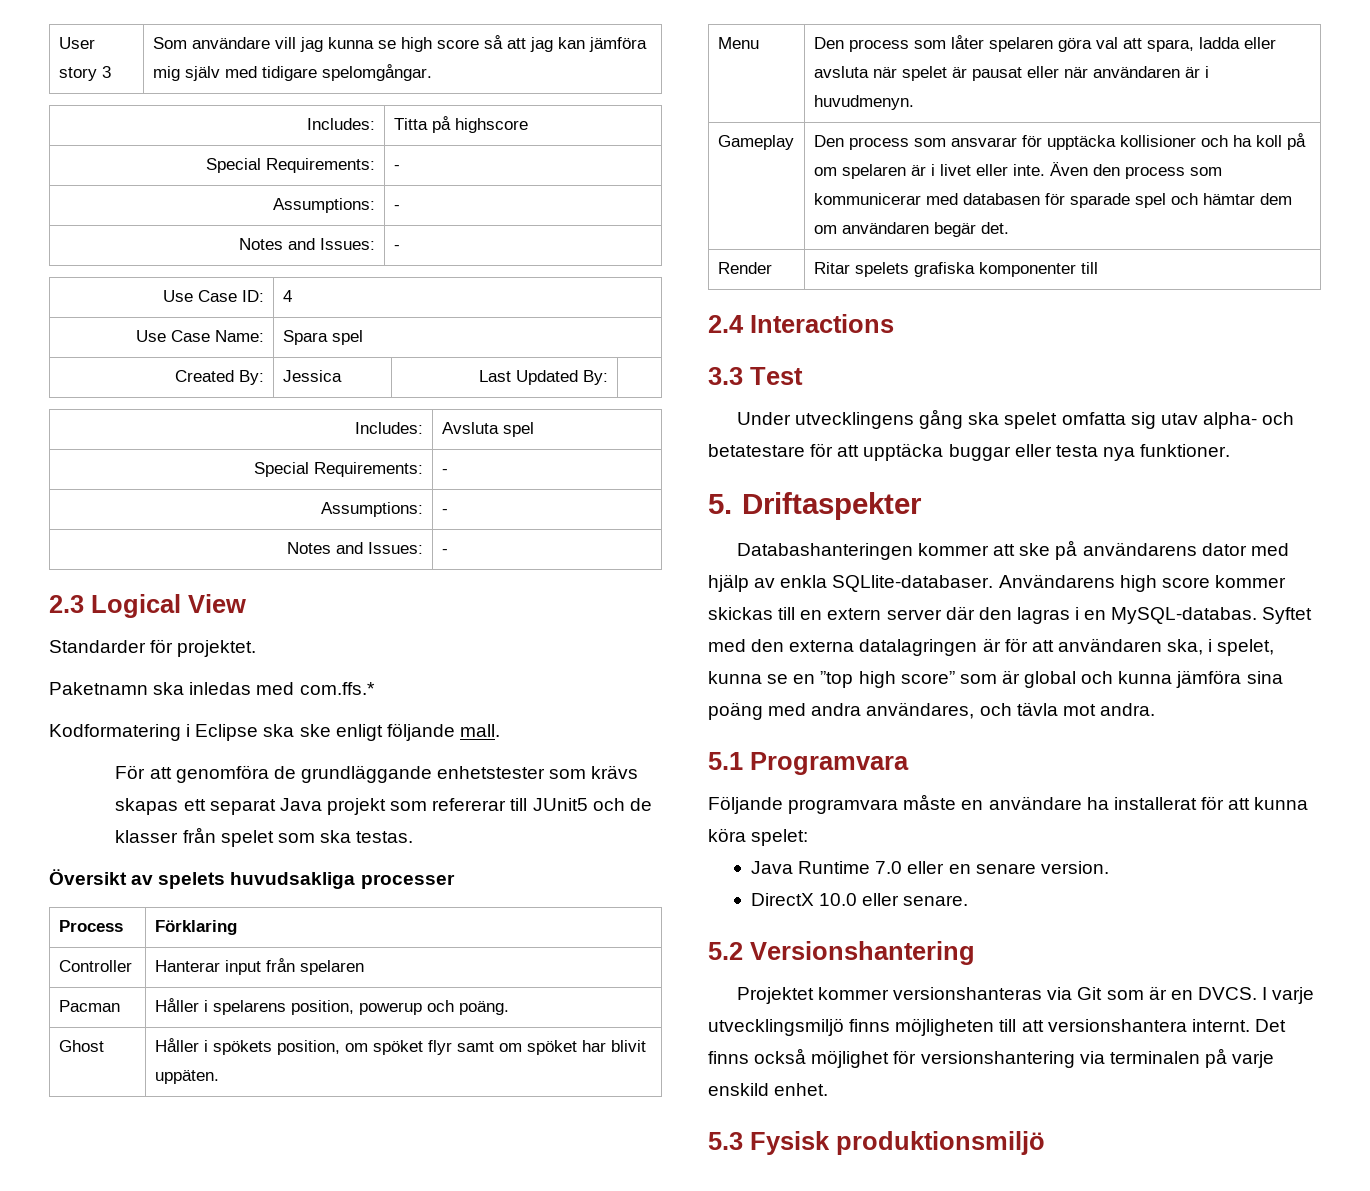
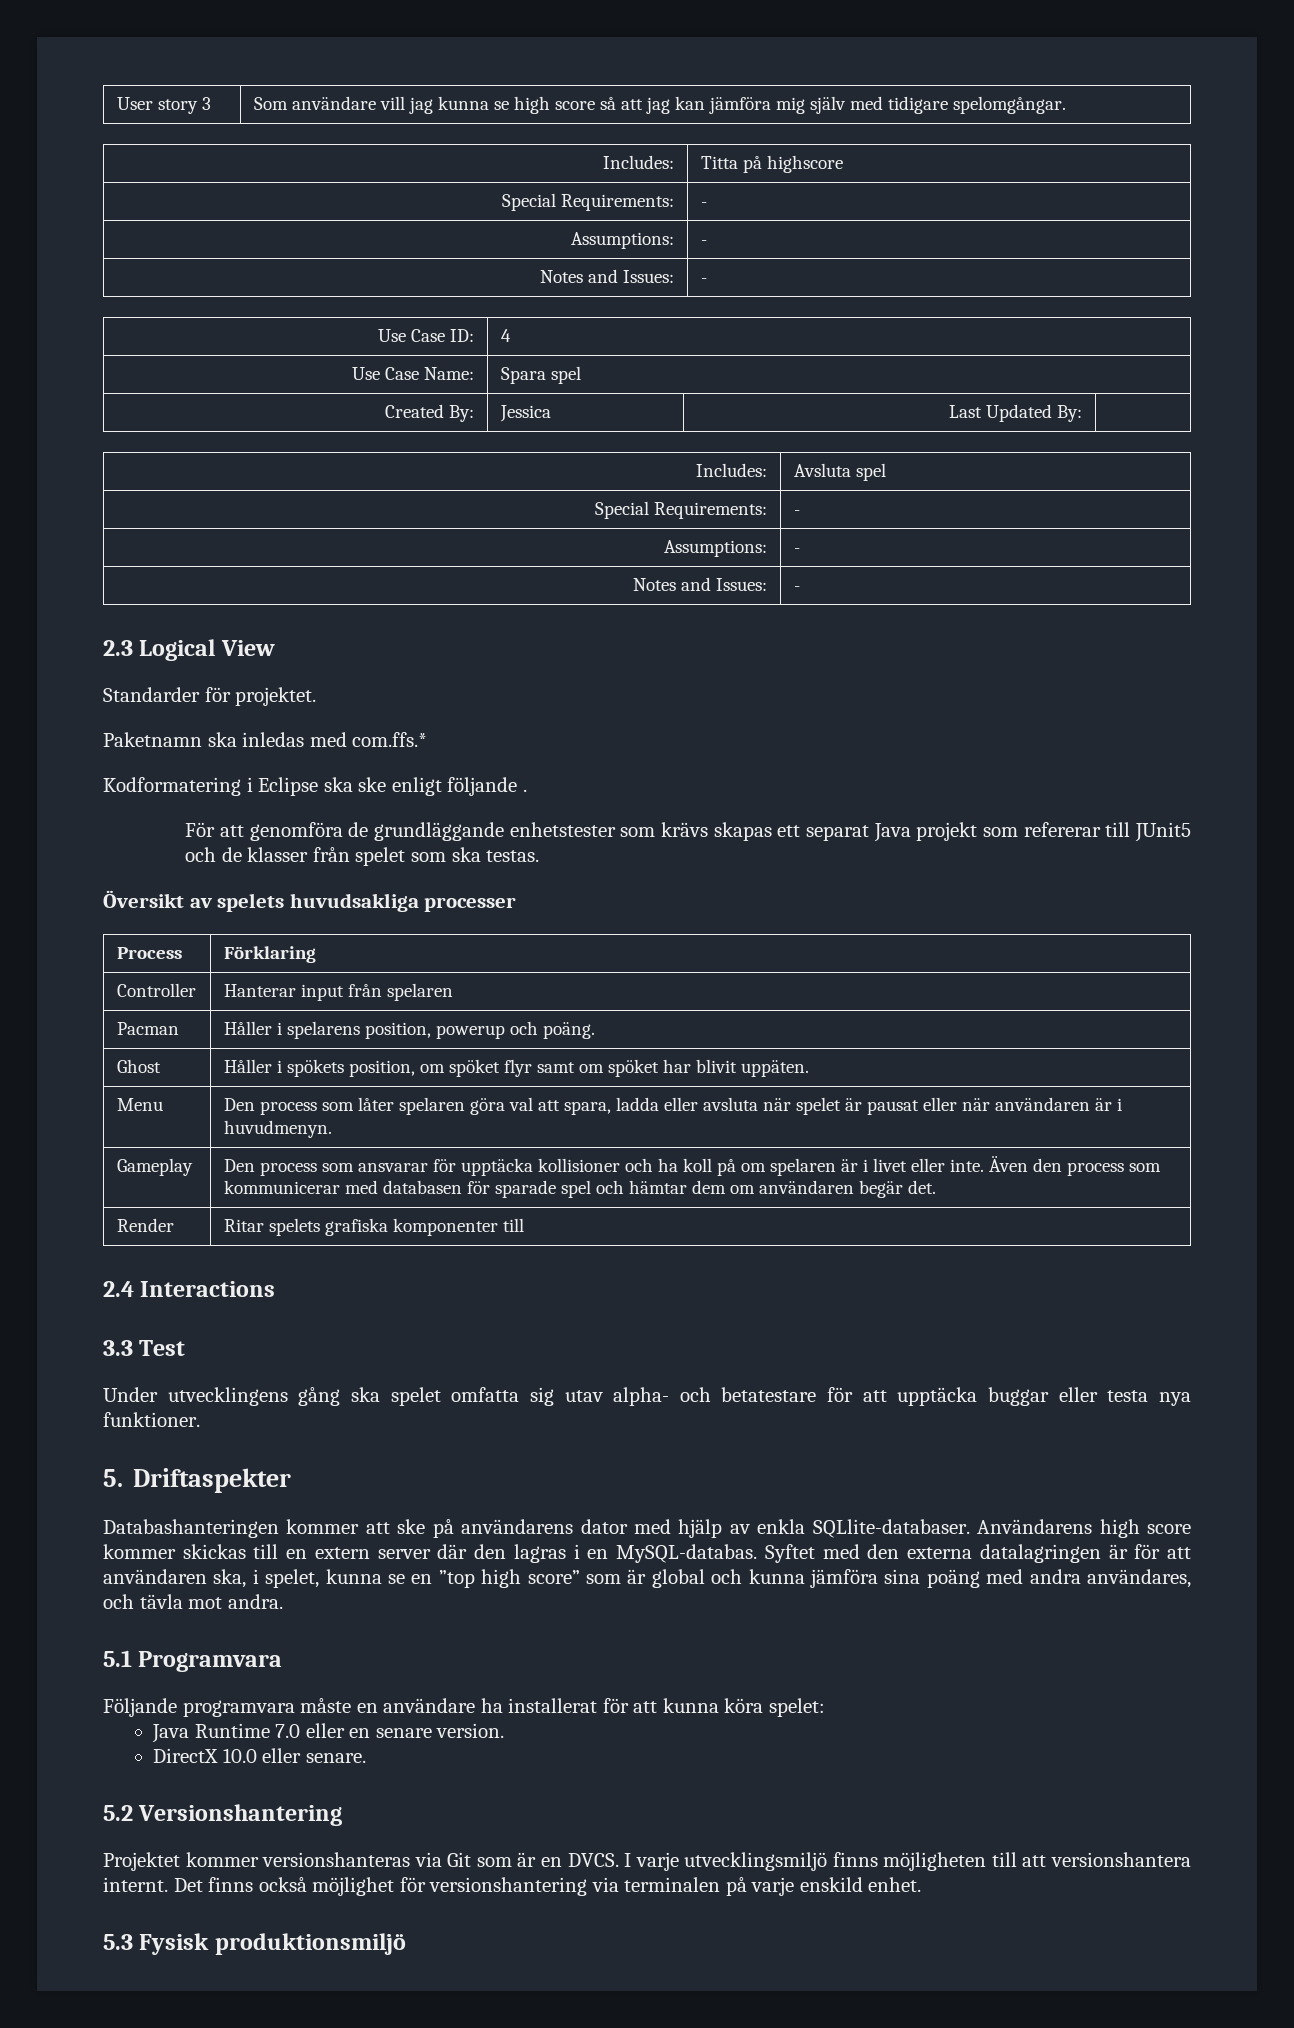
- Kodformatering i Eclipse ska ske enligt följande mall.
+ Kodformatering i Eclipse ska ske enligt följande .

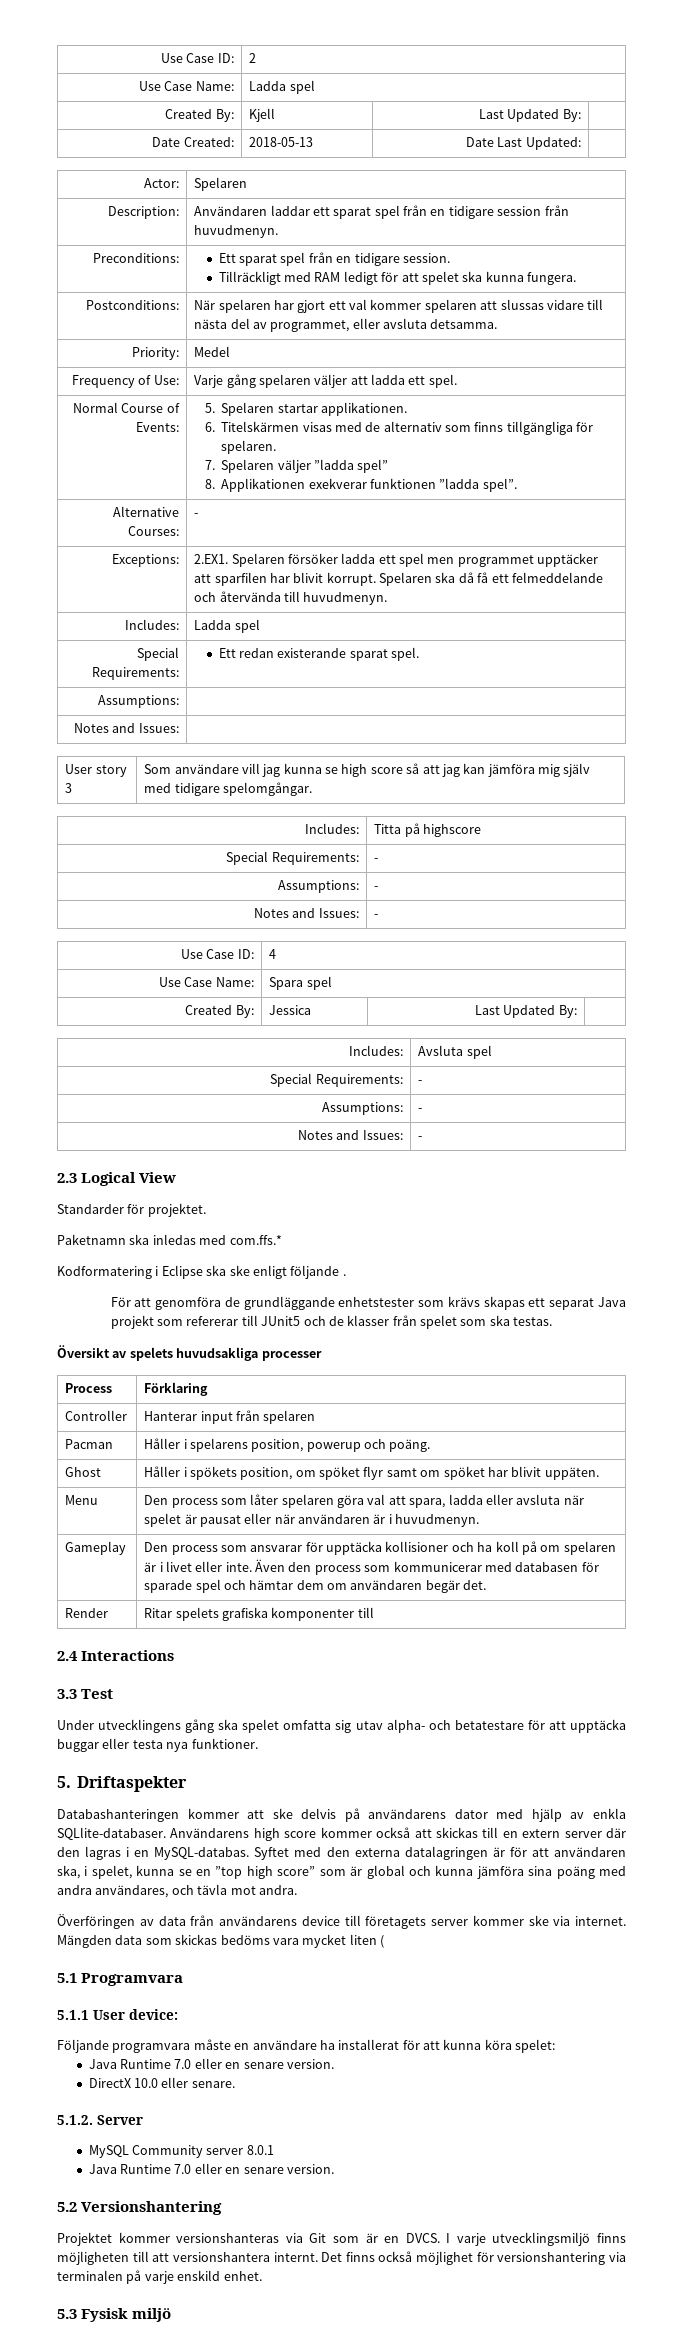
+ Use Case ID: | 2
+ Use Case Name: | Ladda spel
+ Created By: | Kjell | Last Updated By: |
+ Date Created: | 2018-05-13 | Date Last Updated: |
+ Actor: | Spelaren
+ Description: | Användaren laddar ett sparat spel från en tidigare session från huvudmenyn.
+ Preconditions: | Ett sparat spel från en tidigare session.
+ Tillräckligt med RAM ledigt för att spelet ska kunna fungera.
+ Postconditions: | När spelaren har gjort ett val kommer spelaren att slussas vidare till nästa del av programmet, eller avsluta detsamma.
+ Priority: | Medel
+ Frequency of Use: | Varje gång spelaren väljer att ladda ett spel.
+ Normal Course of Events: | 5. Spelaren startar applikationen.
+ 6. Titelskärmen visas med de alternativ som finns tillgängliga för spelaren.
+ 7. Spelaren väljer ”ladda spel”
+ 8. Applikationen exekverar funktionen ”ladda spel”.
+ Alternative Courses: | -
+ Exceptions: | 2.EX1. Spelaren försöker ladda ett spel men programmet upptäcker att sparfilen har blivit korrupt. Spelaren ska då få ett felmeddelande och återvända till huvudmenyn.
+ Includes: | Ladda spel
+ Special Requirements: | Ett redan existerande sparat spel.
+ Assumptions: |
+ Notes and Issues: |
- Databashanteringen kommer att ske på användarens dator med hjälp av enkla SQLlite-databaser.
+ Databashanteringen kommer att ske delvis på användarens dator med hjälp av enkla SQLlite-databaser.
- Användarens high score kommer skickas till en extern server där den lagras i en MySQL-databas.
+ Användarens high score kommer också att skickas till en extern server där den lagras i en MySQL-databas.
+ Överföringen av data från användarens device till företagets server kommer ske via internet. Mängden data som skickas bedöms vara mycket liten (
+ 5.1.1 User device:
+ 5.1.2. Server
+ MySQL Community server 8.0.1
+ Java Runtime 7.0 eller en senare version.
- 5.3 Fysisk produktionsmiljö
+ 5.3 Fysisk miljö

